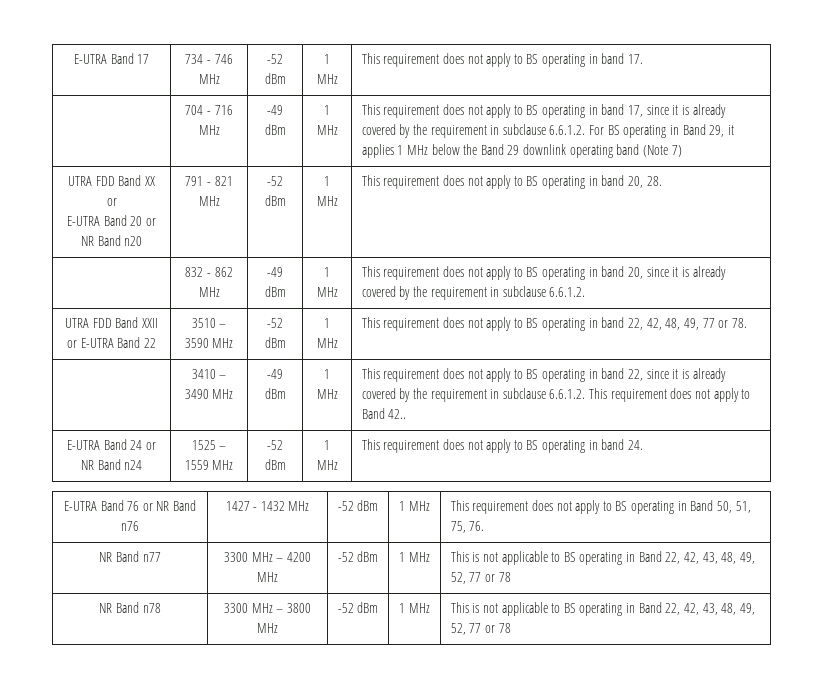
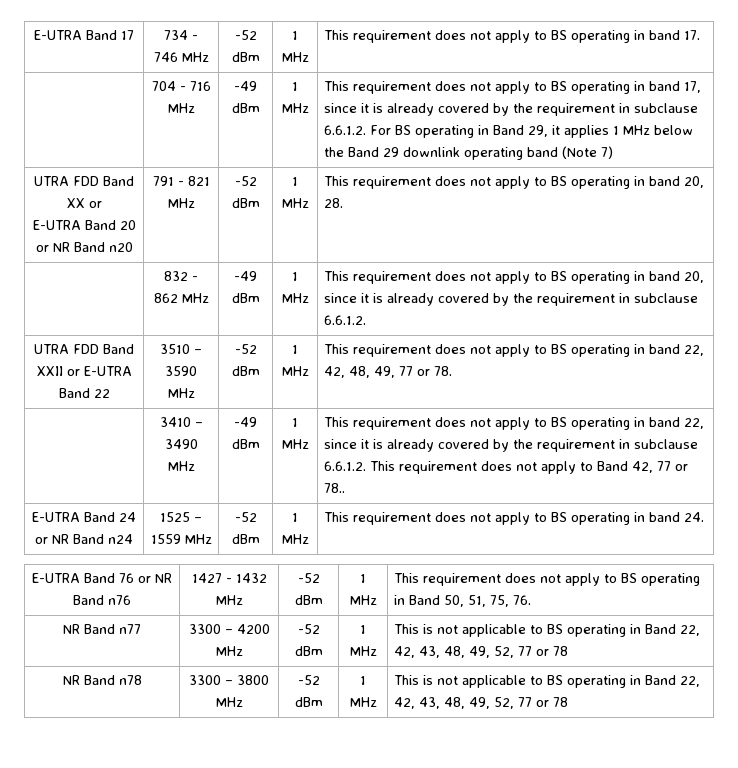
- This requirement does not apply to BS operating in band 22, since it is already covered by the requirement in subclause 6.6.1.2. This requirement does not apply to Band 42..
+ This requirement does not apply to BS operating in band 22, since it is already covered by the requirement in subclause 6.6.1.2. This requirement does not apply to Band 42, 77 or 78..
- NR Band n77 | 3300 MHz – 4200 MHz | -52 dBm | 1 MHz | This is not applicable to BS operating in Band 22, 42, 43, 48, 49, 52, 77 or 78
+ NR Band n77 | 3300 – 4200 MHz | -52 dBm | 1 MHz | This is not applicable to BS operating in Band 22, 42, 43, 48, 49, 52, 77 or 78
- NR Band n78 | 3300 MHz – 3800 MHz | -52 dBm | 1 MHz | This is not applicable to BS operating in Band 22, 42, 43, 48, 49, 52, 77 or 78
+ NR Band n78 | 3300 – 3800 MHz | -52 dBm | 1 MHz | This is not applicable to BS operating in Band 22, 42, 43, 48, 49, 52, 77 or 78

